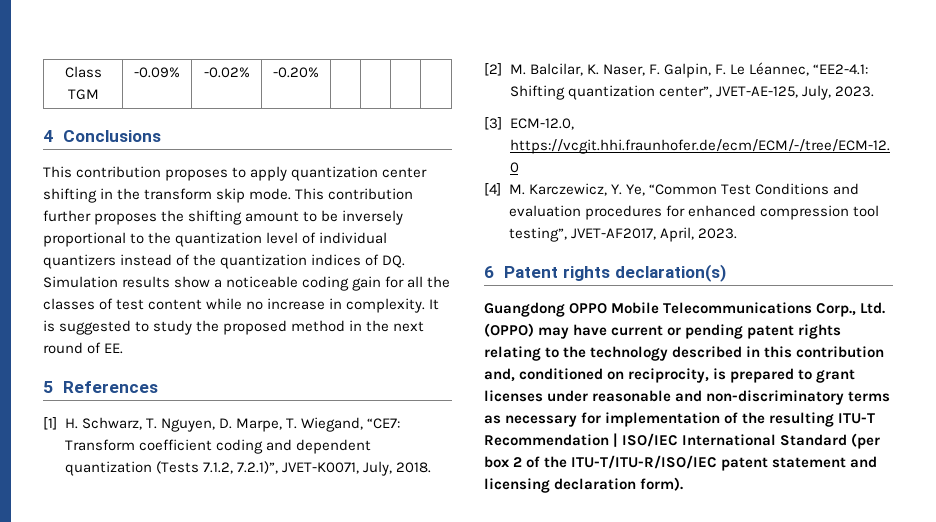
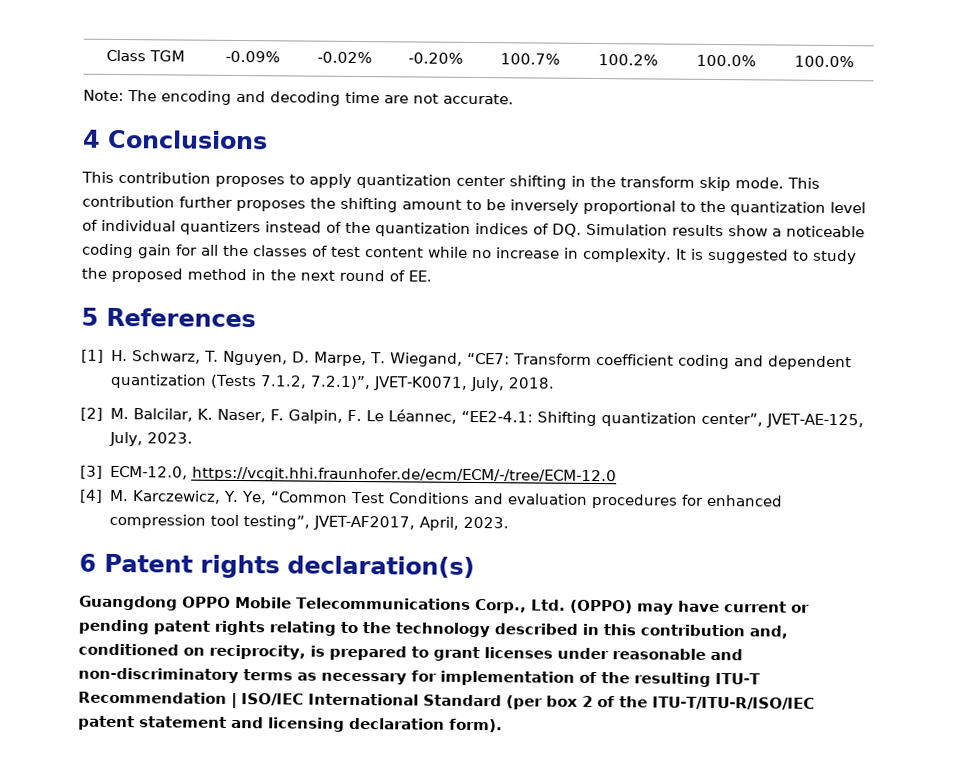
- Class TGM | -0.09% | -0.02% | -0.20% | | | |
+ Class TGM | -0.09% | -0.02% | -0.20% | 100.7% | 100.2% | 100.0% | 100.0%
+ Note: The encoding and decoding time are not accurate.

